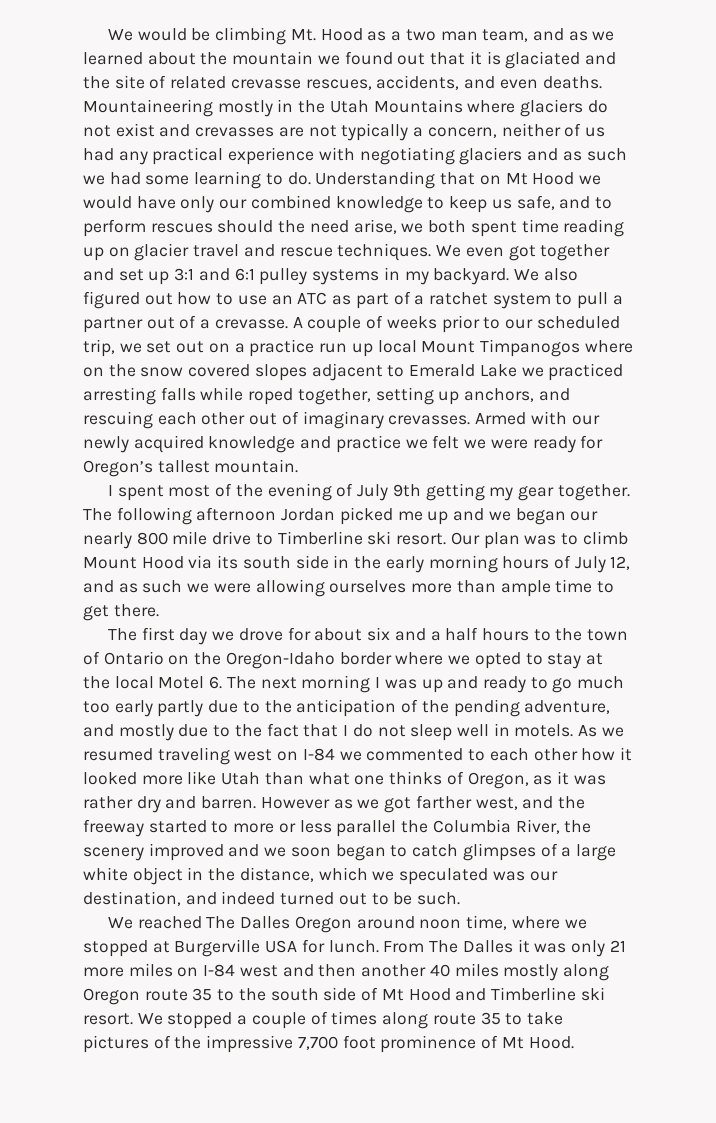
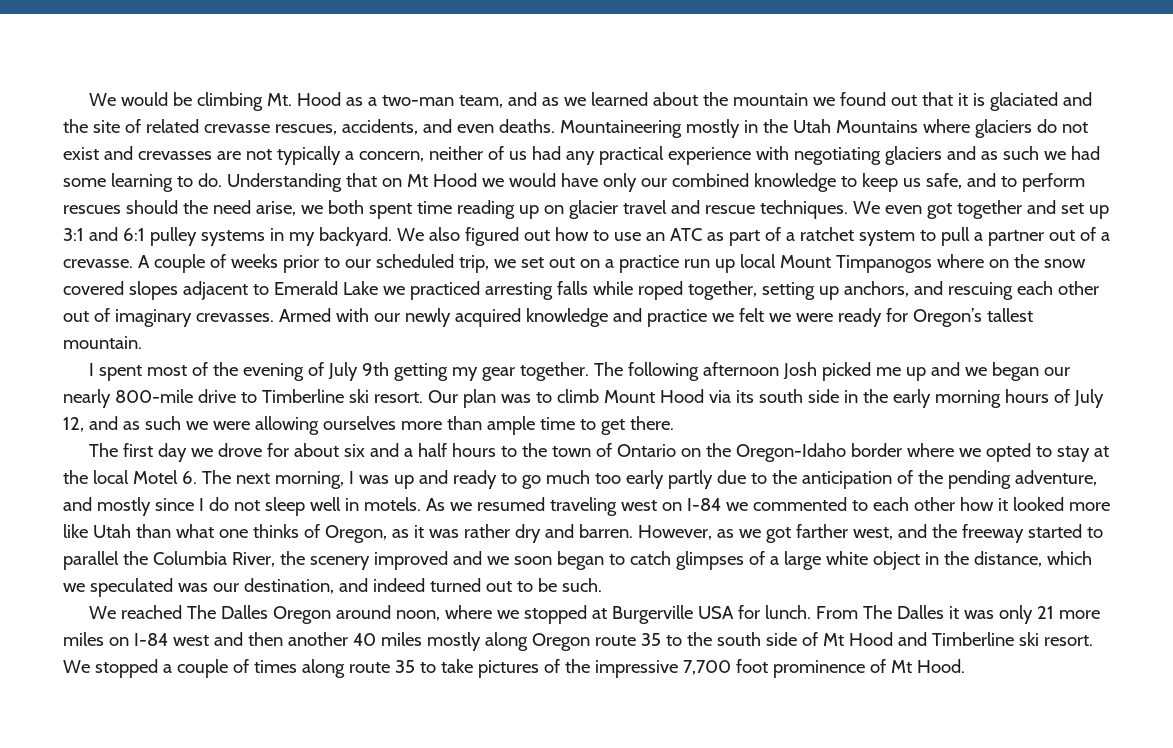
- We would be climbing Mt. Hood as a two man team, and as we learned about the mountain we found out that it is glaciated and the site of related crevasse rescues, accidents, and even deaths.
+ We would be climbing Mt. Hood as a two-man team, and as we learned about the mountain we found out that it is glaciated and the site of related crevasse rescues, accidents, and even deaths.
- The following afternoon Jordan picked me up and we began our nearly 800 mile drive to Timberline ski resort.
+ The following afternoon Josh picked me up and we began our nearly 800-mile drive to Timberline ski resort.
- The first day we drove for about six and a half hours to the town of Ontario on the Oregon-Idaho border where we opted to stay at the local Motel 6. The next morning I was up and ready to go much too early partly due to the anticipation of the pending adventure, and mostly due to the fact that I do not sleep well in motels.
+ The first day we drove for about six and a half hours to the town of Ontario on the Oregon-Idaho border where we opted to stay at the local Motel 6. The next morning, I was up and ready to go much too early partly due to the anticipation of the pending adventure, and mostly since I do not sleep well in motels.
- However as we got farther west, and the freeway started to more or less parallel the Columbia River, the scenery improved and we soon began to catch glimpses of a large white object in the distance, which we speculated was our destination, and indeed turned out to be such.
+ However, as we got farther west, and the freeway started to parallel the Columbia River, the scenery improved and we soon began to catch glimpses of a large white object in the distance, which we speculated was our destination, and indeed turned out to be such.
- We reached The Dalles Oregon around noon time, where we stopped at Burgerville USA for lunch.
+ We reached The Dalles Oregon around noon, where we stopped at Burgerville USA for lunch.

